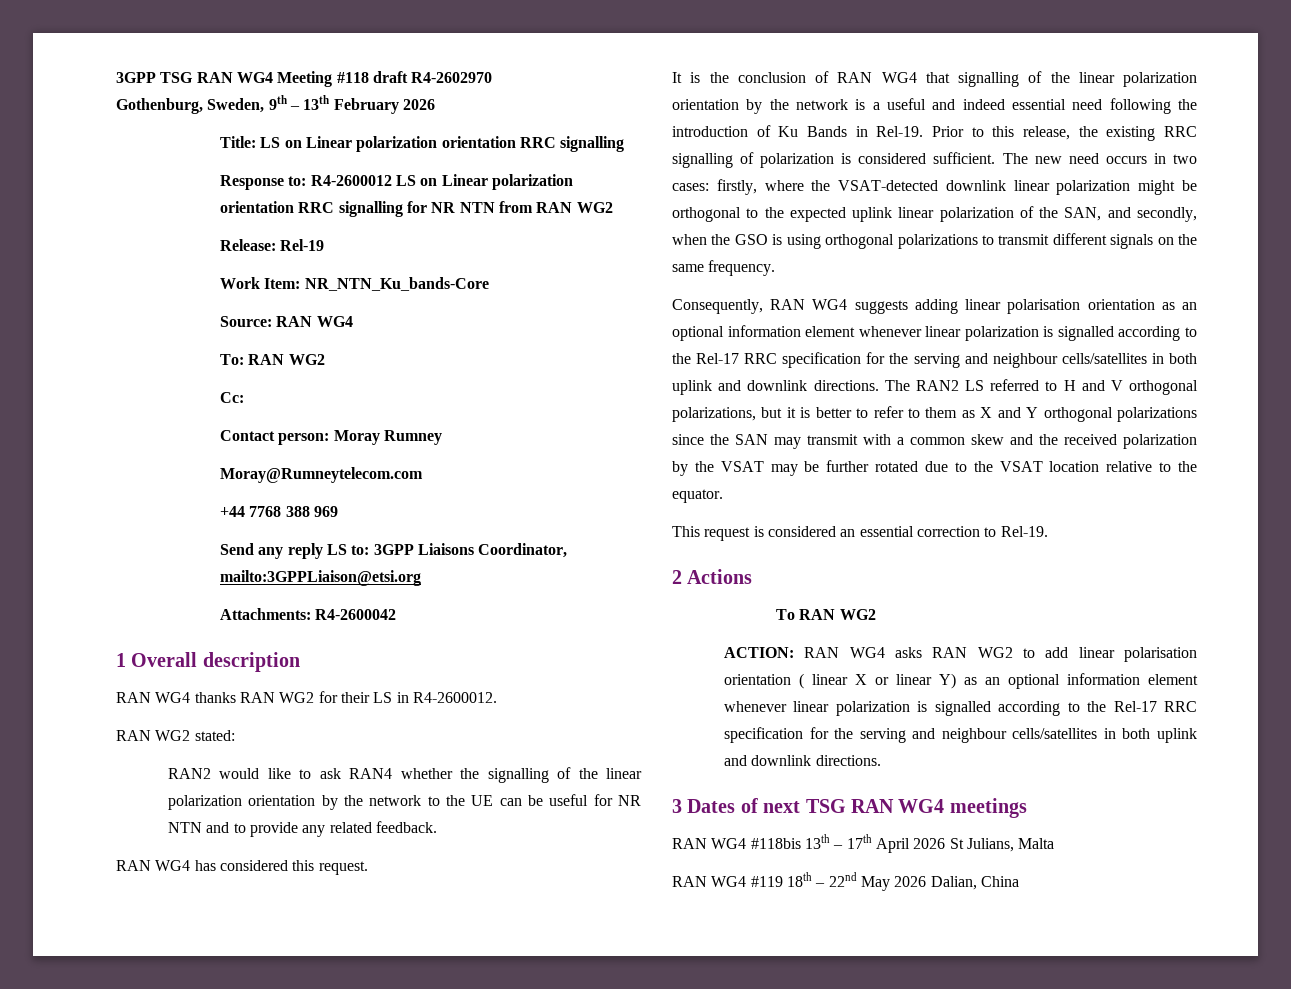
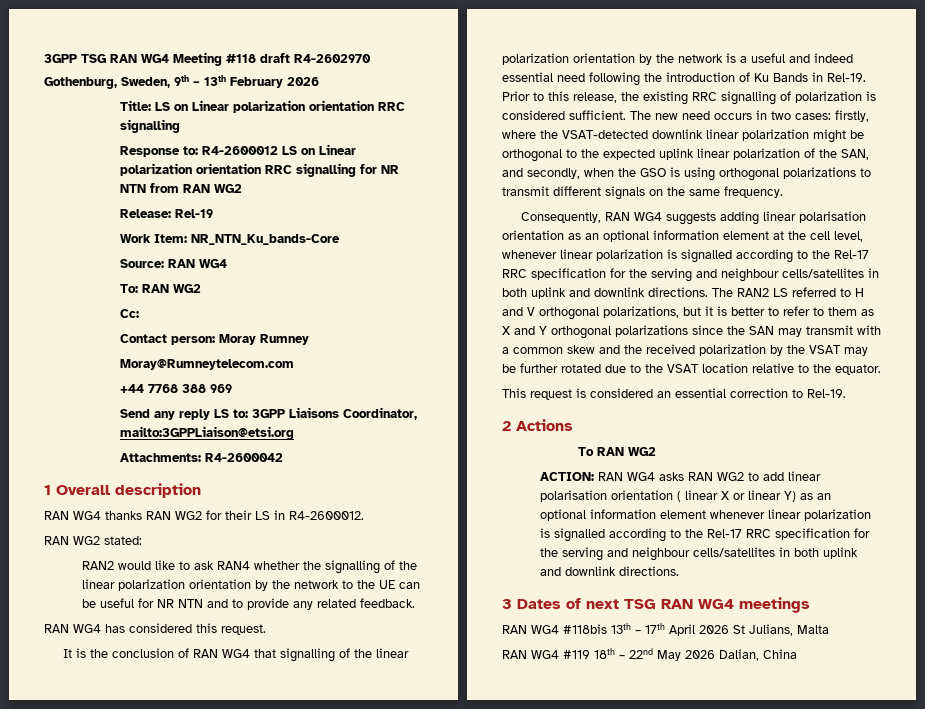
- Consequently, RAN WG4 suggests adding linear polarisation orientation as an optional information element whenever linear polarization is signalled according to the Rel-17 RRC specification for the serving and neighbour cells/satellites in both uplink and downlink directions.
+ Consequently, RAN WG4 suggests adding linear polarisation orientation as an optional information element at the cell level, whenever linear polarization is signalled according to the Rel-17 RRC specification for the serving and neighbour cells/satellites in both uplink and downlink directions.

